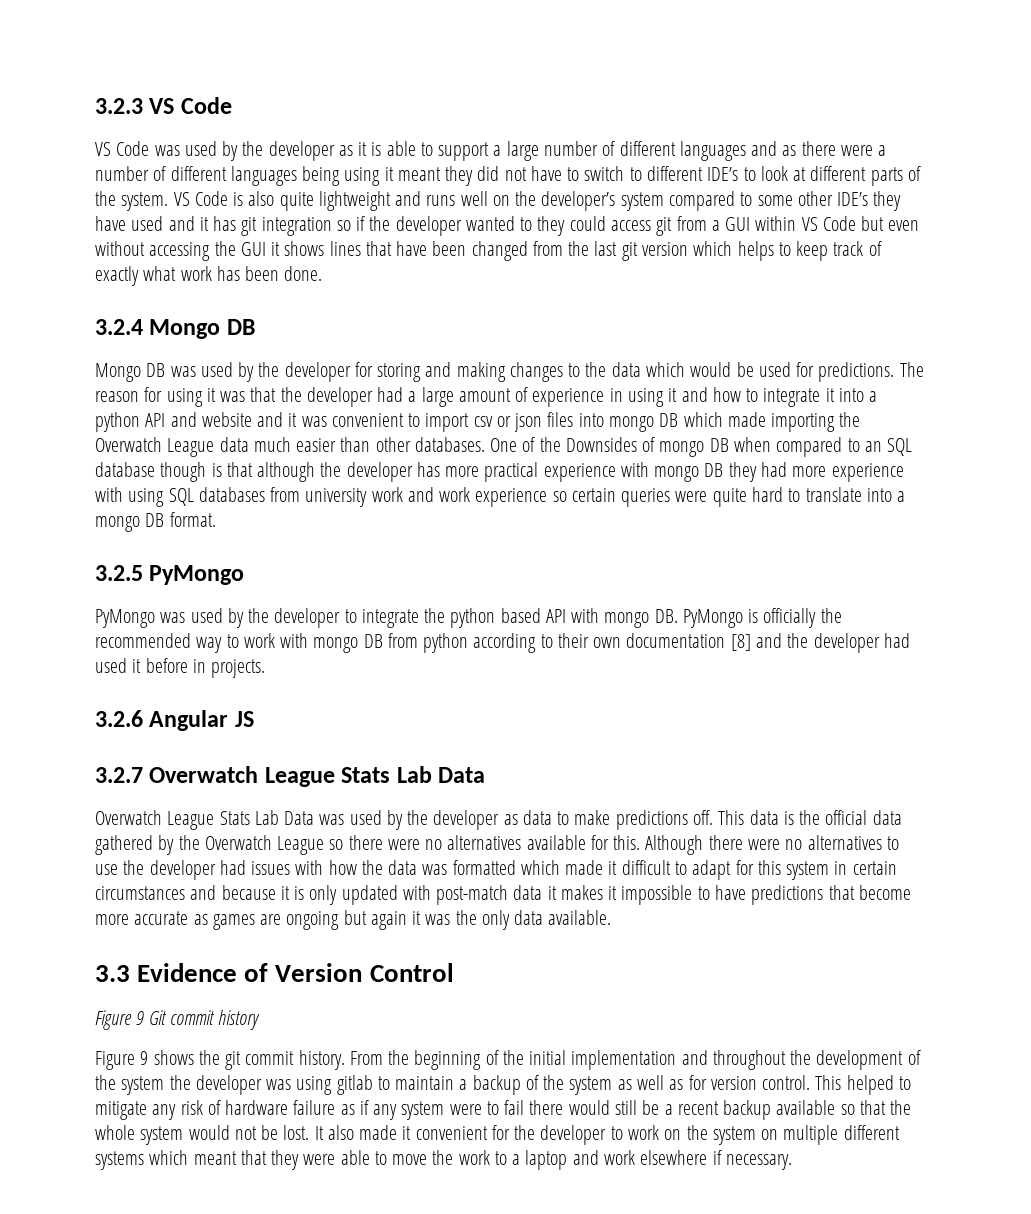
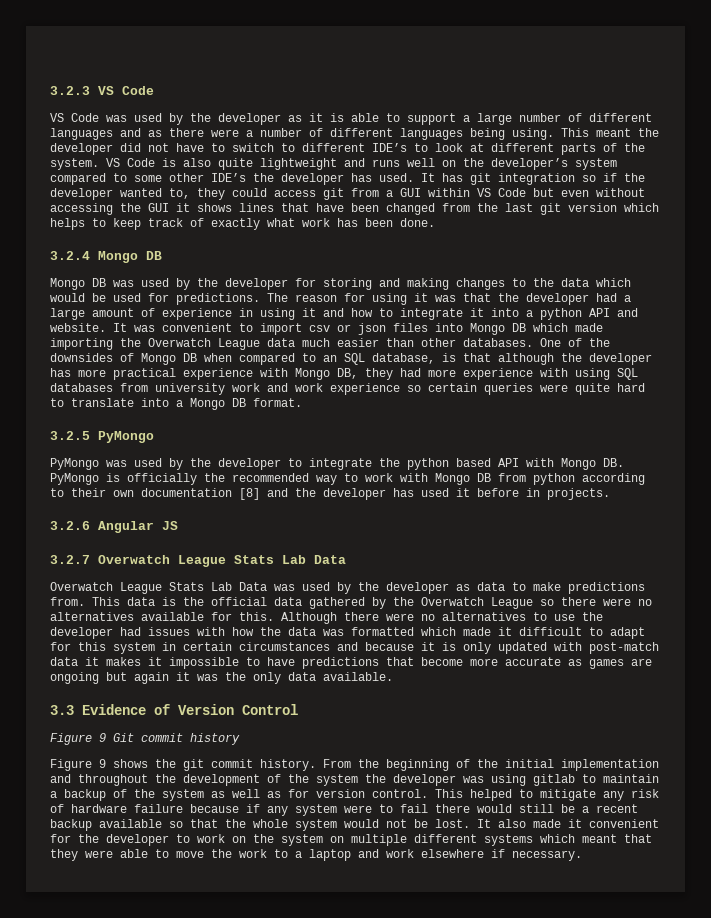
- VS Code was used by the developer as it is able to support a large number of different languages and as there were a number of different languages being using it meant they did not have to switch to different IDE’s to look at different parts of the system.
+ VS Code was used by the developer as it is able to support a large number of different languages and as there were a number of different languages being using. This meant the developer did not have to switch to different IDE’s to look at different parts of the system.
- VS Code is also quite lightweight and runs well on the developer’s system compared to some other IDE’s they have used and it has git integration so if the developer wanted to they could access git from a GUI within VS Code but even without accessing the GUI it shows lines that have been changed from the last git version which helps to keep track of exactly what work has been done.
+ VS Code is also quite lightweight and runs well on the developer’s system compared to some other IDE’s the developer has used. It has git integration so if the developer wanted to, they could access git from a GUI within VS Code but even without accessing the GUI it shows lines that have been changed from the last git version which helps to keep track of exactly what work has been done.
- The reason for using it was that the developer had a large amount of experience in using it and how to integrate it into a python API and website and it was convenient to import csv or json files into mongo DB which made importing the Overwatch League data much easier than other databases.
+ The reason for using it was that the developer had a large amount of experience in using it and how to integrate it into a python API and website. It was convenient to import csv or json files into Mongo DB which made importing the Overwatch League data much easier than other databases.
- One of the Downsides of mongo DB when compared to an SQL database though is that although the developer has more practical experience with mongo DB they had more experience with using SQL databases from university work and work experience so certain queries were quite hard to translate into a mongo DB format.
+ One of the downsides of Mongo DB when compared to an SQL database, is that although the developer has more practical experience with Mongo DB, they had more experience with using SQL databases from university work and work experience so certain queries were quite hard to translate into a Mongo DB format.
- PyMongo was used by the developer to integrate the python based API with mongo DB. PyMongo is officially the recommended way to work with mongo DB from python according to their own documentation [8] and the developer had used it before in projects.
+ PyMongo was used by the developer to integrate the python based API with Mongo DB. PyMongo is officially the recommended way to work with Mongo DB from python according to their own documentation [8] and the developer has used it before in projects.
- Overwatch League Stats Lab Data was used by the developer as data to make predictions off.
+ Overwatch League Stats Lab Data was used by the developer as data to make predictions from.
- This helped to mitigate any risk of hardware failure as if any system were to fail there would still be a recent backup available so that the whole system would not be lost.
+ This helped to mitigate any risk of hardware failure because if any system were to fail there would still be a recent backup available so that the whole system would not be lost.

